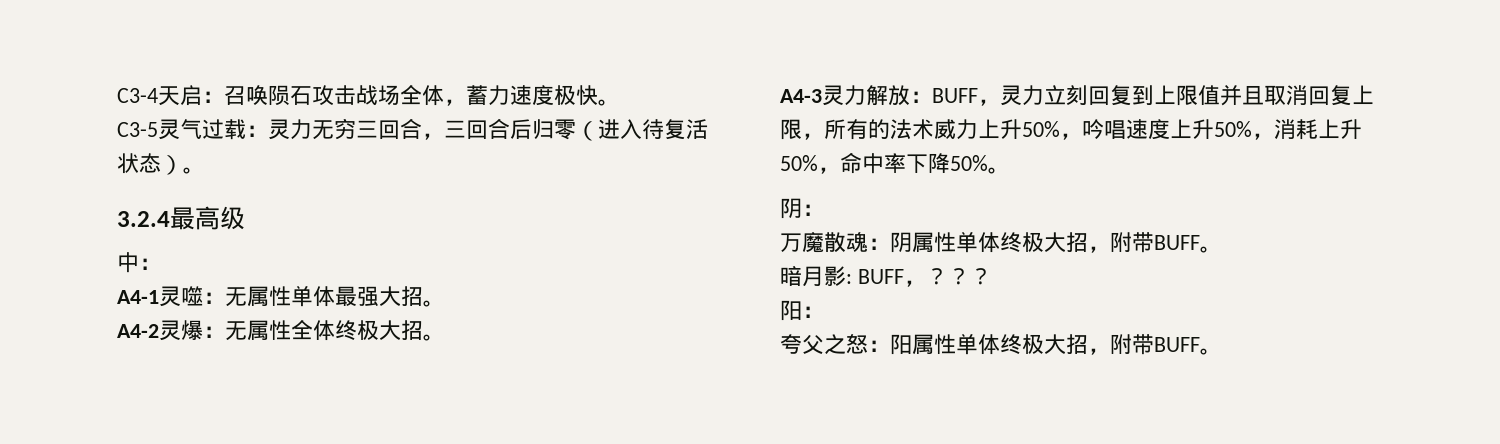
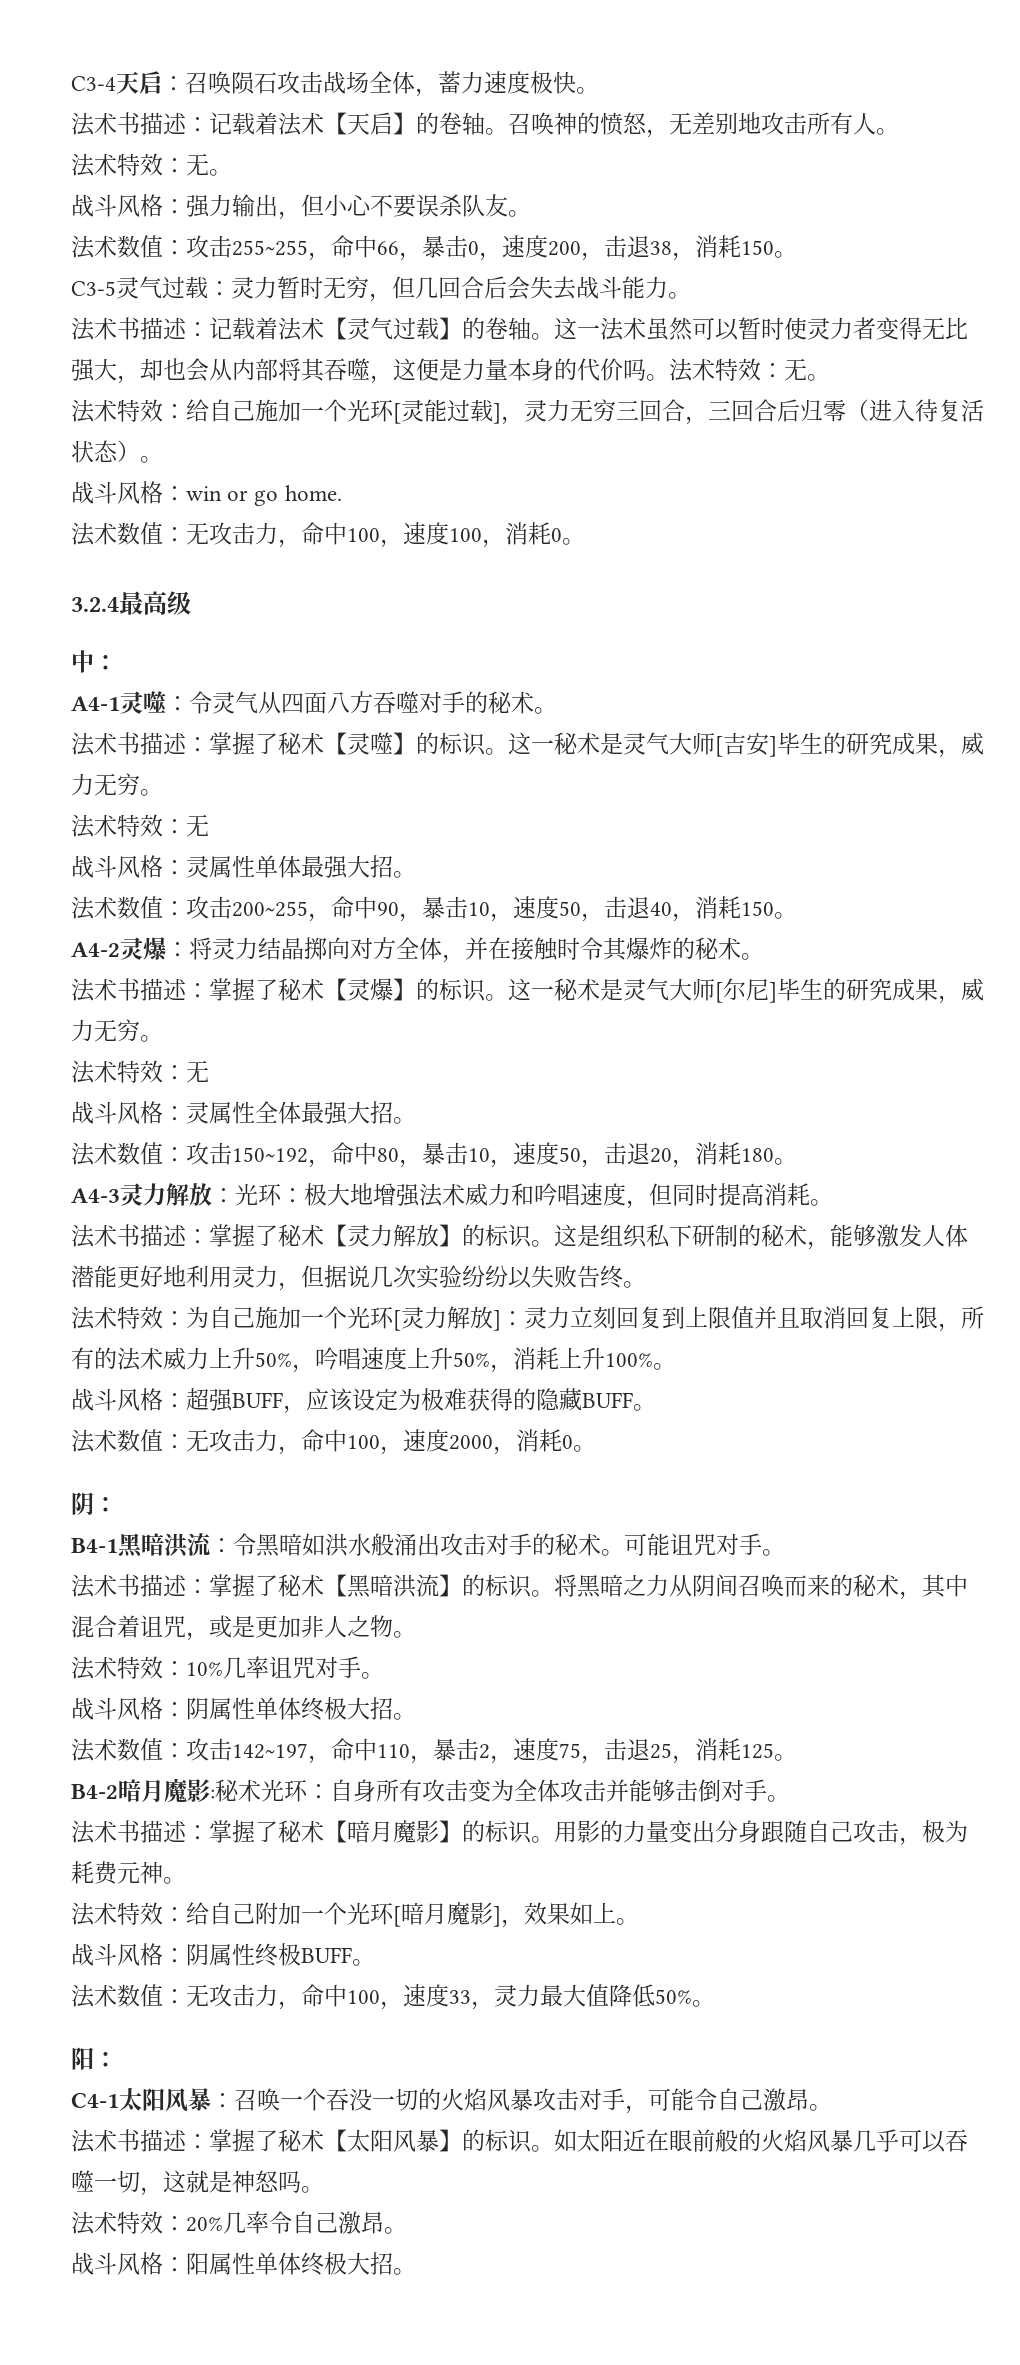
+ 法术书描述：记载着法术【天启】的卷轴。召唤神的愤怒，无差别地攻击所有人。
+ 法术特效：无。
+ 战斗风格：强力输出，但小心不要误杀队友。
+ 法术数值：攻击255~255，命中66，暴击0，速度200，击退38，消耗150。
- C3-5灵气过载：灵力无穷三回合，三回合后归零（进入待复活状态）。
+ C3-5灵气过载：灵力暂时无穷，但几回合后会失去战斗能力。
+ 法术书描述：记载着法术【灵气过载】的卷轴。这一法术虽然可以暂时使灵力者变得无比强大，却也会从内部将其吞噬，这便是力量本身的代价吗。法术特效：无。
+ 法术特效：给自己施加一个光环[灵能过载]，灵力无穷三回合，三回合后归零（进入待复活状态）。
+ 战斗风格：win or go home.
+ 法术数值：无攻击力，命中100，速度100，消耗0。
- A4-1灵噬：无属性单体最强大招。
+ A4-1灵噬：令灵气从四面八方吞噬对手的秘术。
+ 法术书描述：掌握了秘术【灵噬】的标识。这一秘术是灵气大师[吉安]毕生的研究成果，威力无穷。
+ 法术特效：无
+ 战斗风格：灵属性单体最强大招。
- A4-2灵爆：无属性全体终极大招。
- A4-3灵力解放：BUFF，灵力立刻回复到上限值并且取消回复上限，所有的法术威力上升50%，吟唱速度上升50%，消耗上升50%，命中率下降50%。
+ 法术数值：攻击200~255，命中90，暴击10，速度50，击退40，消耗150。
+ A4-2灵爆：将灵力结晶掷向对方全体，并在接触时令其爆炸的秘术。
+ 法术书描述：掌握了秘术【灵爆】的标识。这一秘术是灵气大师[尔尼]毕生的研究成果，威力无穷。
+ 法术特效：无
+ 战斗风格：灵属性全体最强大招。
+ 法术数值：攻击150~192，命中80，暴击10，速度50，击退20，消耗180。
+ A4-3灵力解放：光环：极大地增强法术威力和吟唱速度，但同时提高消耗。
+ 法术书描述：掌握了秘术【灵力解放】的标识。这是组织私下研制的秘术，能够激发人体潜能更好地利用灵力，但据说几次实验纷纷以失败告终。
+ 法术特效：为自己施加一个光环[灵力解放]：灵力立刻回复到上限值并且取消回复上限，所有的法术威力上升50%，吟唱速度上升50%，消耗上升100%。
+ 战斗风格：超强BUFF，应该设定为极难获得的隐藏BUFF。
+ 法术数值：无攻击力，命中100，速度2000，消耗0。
  阴：
- 万魔散魂：阴属性单体终极大招，附带BUFF。
- 暗月影: BUFF，？？？
+ B4-1黑暗洪流：令黑暗如洪水般涌出攻击对手的秘术。可能诅咒对手。
+ 法术书描述：掌握了秘术【黑暗洪流】的标识。将黑暗之力从阴间召唤而来的秘术，其中混合着诅咒，或是更加非人之物。
+ 法术特效：10%几率诅咒对手。
+ 战斗风格：阴属性单体终极大招。
+ 法术数值：攻击142~197，命中110，暴击2，速度75，击退25，消耗125。
+ B4-2暗月魔影:秘术光环：自身所有攻击变为全体攻击并能够击倒对手。
+ 法术书描述：掌握了秘术【暗月魔影】的标识。用影的力量变出分身跟随自己攻击，极为耗费元神。
+ 法术特效：给自己附加一个光环[暗月魔影]，效果如上。
+ 战斗风格：阴属性终极BUFF。
+ 法术数值：无攻击力，命中100，速度33，灵力最大值降低50%。
  阳：
- 夸父之怒：阳属性单体终极大招，附带BUFF。
+ C4-1太阳风暴：召唤一个吞没一切的火焰风暴攻击对手，可能令自己激昂。
+ 法术书描述：掌握了秘术【太阳风暴】的标识。如太阳近在眼前般的火焰风暴几乎可以吞噬一切，这就是神怒吗。
+ 法术特效：20%几率令自己激昂。
+ 战斗风格：阳属性单体终极大招。

